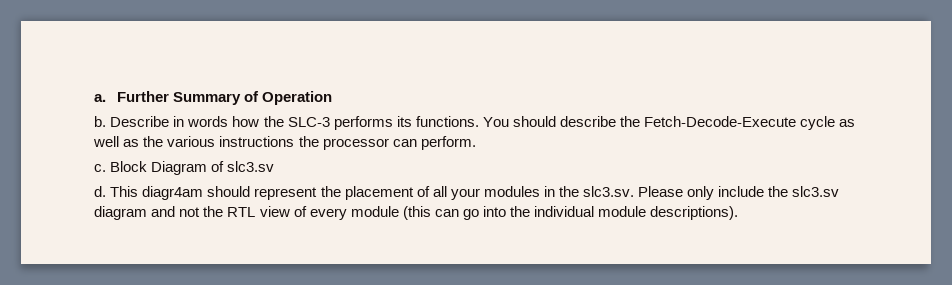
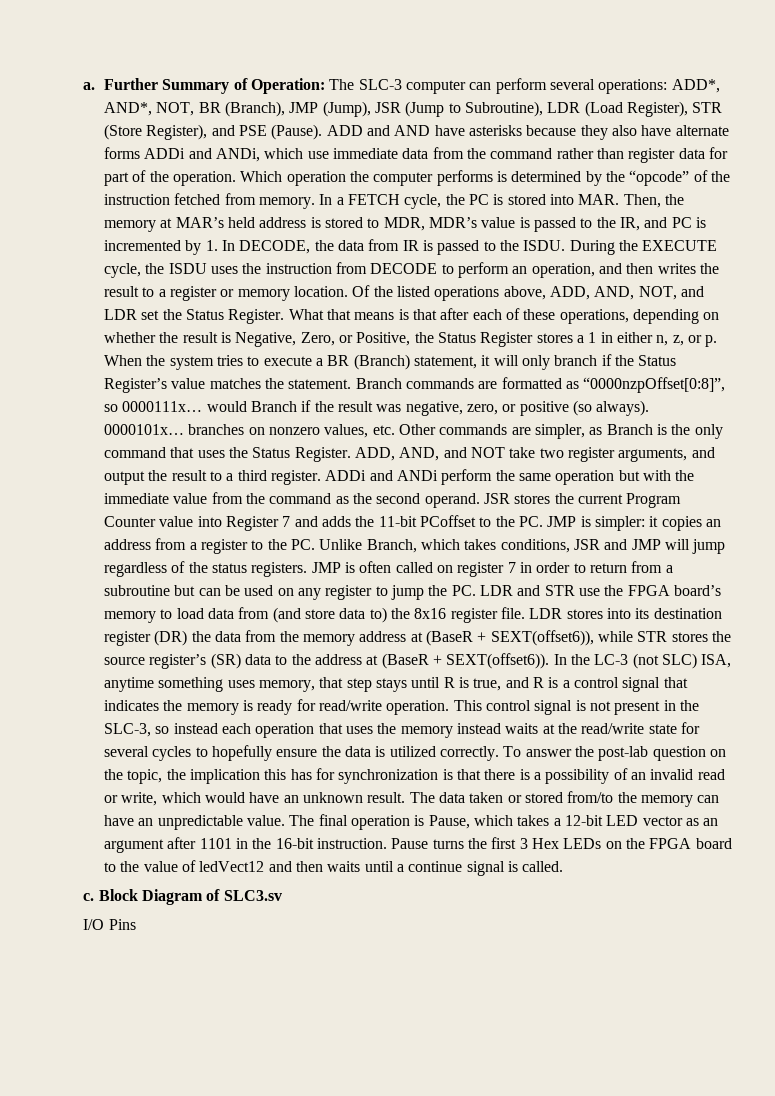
- Further Summary of Operation
- b. Describe in words how the SLC-3 performs its functions. You should describe the Fetch-Decode-Execute cycle as well as the various instructions the processor can perform.
- c. Block Diagram of slc3.sv
- d. This diagr4am should represent the placement of all your modules in the slc3.sv. Please only include the slc3.sv diagram and not the RTL view of every module (this can go into the individual module descriptions).
+ Further Summary of Operation: The SLC-3 computer can perform several operations: ADD*, AND*, NOT, BR (Branch), JMP (Jump), JSR (Jump to Subroutine), LDR (Load Register), STR (Store Register), and PSE (Pause). ADD and AND have asterisks because they also have alternate forms ADDi and ANDi, which use immediate data from the command rather than register data for part of the operation. Which operation the computer performs is determined by the “opcode” of the instruction fetched from memory. In a FETCH cycle, the PC is stored into MAR. Then, the memory at MAR’s held address is stored to MDR, MDR’s value is passed to the IR, and PC is incremented by 1. In DECODE, the data from IR is passed to the ISDU. During the EXECUTE cycle, the ISDU uses the instruction from DECODE to perform an operation, and then writes the result to a register or memory location. Of the listed operations above, ADD, AND, NOT, and LDR set the Status Register. What that means is that after each of these operations, depending on whether the result is Negative, Zero, or Positive, the Status Register stores a 1 in either n, z, or p. When the system tries to execute a BR (Branch) statement, it will only branch if the Status Register’s value matches the statement. Branch commands are formatted as “0000nzpOffset[0:8]”, so 0000111x… would Branch if the result was negative, zero, or positive (so always). 0000101x… branches on nonzero values, etc. Other commands are simpler, as Branch is the only command that uses the Status Register. ADD, AND, and NOT take two register arguments, and output the result to a third register. ADDi and ANDi perform the same operation but with the immediate value from the command as the second operand. JSR stores the current Program Counter value into Register 7 and adds the 11-bit PCoffset to the PC. JMP is simpler: it copies an address from a register to the PC. Unlike Branch, which takes conditions, JSR and JMP will jump regardless of the status registers. JMP is often called on register 7 in order to return from a subroutine but can be used on any register to jump the PC. LDR and STR use the FPGA board’s memory to load data from (and store data to) the 8x16 register file. LDR stores into its destination register (DR) the data from the memory address at (BaseR + SEXT(offset6)), while STR stores the source register’s (SR) data to the address at (BaseR + SEXT(offset6)). In the LC-3 (not SLC) ISA, anytime something uses memory, that step stays until R is true, and R is a control signal that indicates the memory is ready for read/write operation. This control signal is not present in the SLC-3, so instead each operation that uses the memory instead waits at the read/write state for several cycles to hopefully ensure the data is utilized correctly. To answer the post-lab question on the topic, the implication this has for synchronization is that there is a possibility of an invalid read or write, which would have an unknown result. The data taken or stored from/to the memory can have an unpredictable value. The final operation is Pause, which takes a 12-bit LED vector as an argument after 1101 in the 16-bit instruction. Pause turns the first 3 Hex LEDs on the FPGA board to the value of ledVect12 and then waits until a continue signal is called.
+ c. Block Diagram of SLC3.sv
+ I/O Pins

